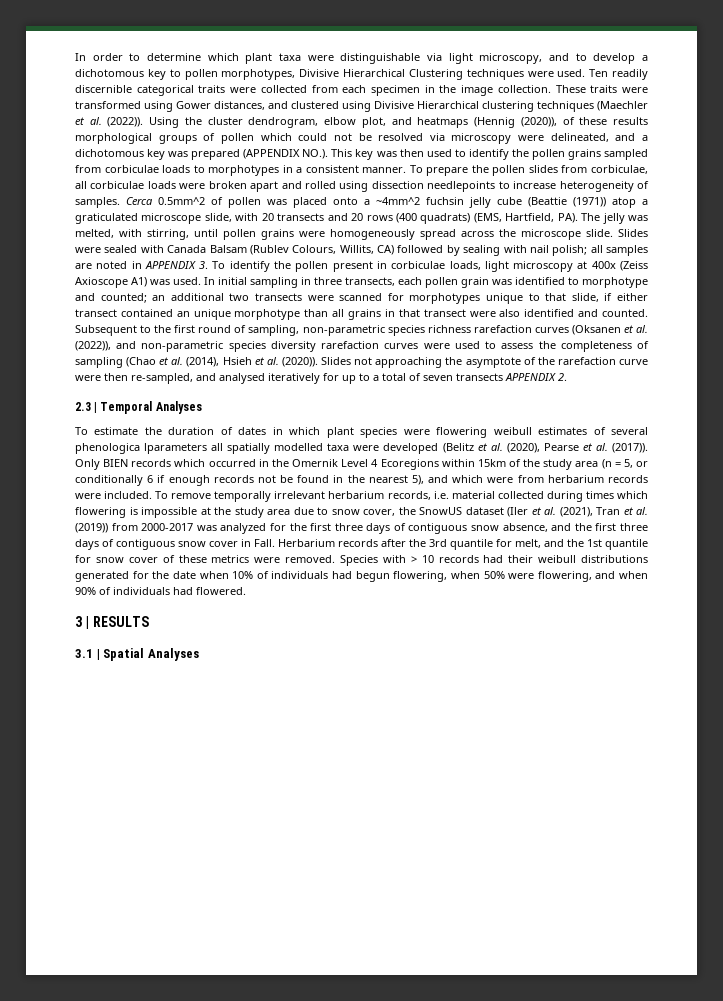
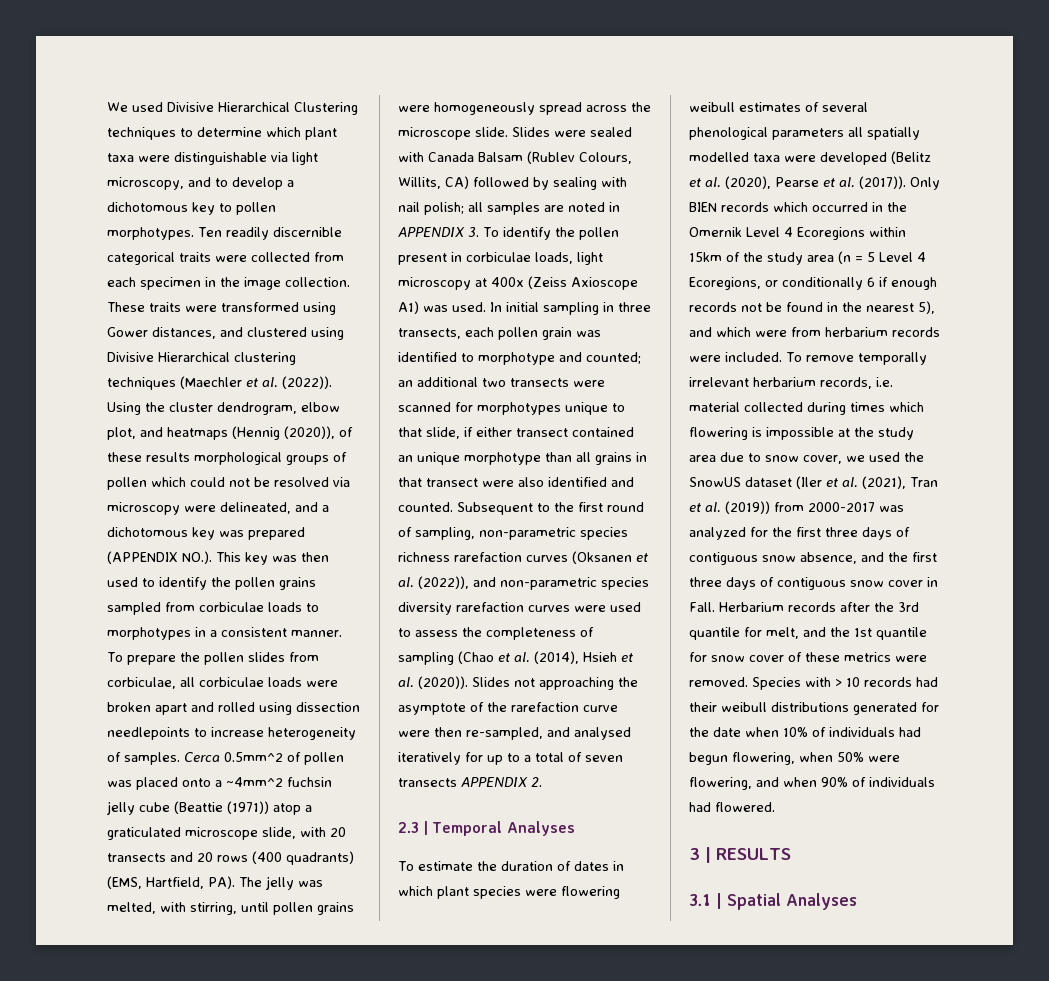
- In order to determine which plant taxa were distinguishable via light microscopy, and to develop a dichotomous key to pollen morphotypes, Divisive Hierarchical Clustering techniques were used.
+ We used Divisive Hierarchical Clustering techniques to determine which plant taxa were distinguishable via light microscopy, and to develop a dichotomous key to pollen morphotypes.
- Cerca 0.5mm^2 of pollen was placed onto a ~4mm^2 fuchsin jelly cube (Beattie (1971)) atop a graticulated microscope slide, with 20 transects and 20 rows (400 quadrats) (EMS, Hartfield, PA). The jelly was melted, with stirring, until pollen grains were homogeneously spread across the microscope slide.
+ Cerca 0.5mm^2 of pollen was placed onto a ~4mm^2 fuchsin jelly cube (Beattie (1971)) atop a graticulated microscope slide, with 20 transects and 20 rows (400 quadrants) (EMS, Hartfield, PA). The jelly was melted, with stirring, until pollen grains were homogeneously spread across the microscope slide.
- To estimate the duration of dates in which plant species were flowering weibull estimates of several phenologica lparameters all spatially modelled taxa were developed (Belitz et al. (2020), Pearse et al. (2017)).
+ To estimate the duration of dates in which plant species were flowering weibull estimates of several phenological parameters all spatially modelled taxa were developed (Belitz et al. (2020), Pearse et al. (2017)).
- Only BIEN records which occurred in the Omernik Level 4 Ecoregions within 15km of the study area (n = 5, or conditionally 6 if enough records not be found in the nearest 5), and which were from herbarium records were included.
+ Only BIEN records which occurred in the Omernik Level 4 Ecoregions within 15km of the study area (n = 5 Level 4 Ecoregions, or conditionally 6 if enough records not be found in the nearest 5), and which were from herbarium records were included.
- To remove temporally irrelevant herbarium records, i.e. material collected during times which flowering is impossible at the study area due to snow cover, the SnowUS dataset (Iler et al. (2021), Tran et al. (2019)) from 2000-2017 was analyzed for the first three days of contiguous snow absence, and the first three days of contiguous snow cover in Fall.
+ To remove temporally irrelevant herbarium records, i.e. material collected during times which flowering is impossible at the study area due to snow cover, we used the SnowUS dataset (Iler et al. (2021), Tran et al. (2019)) from 2000-2017 was analyzed for the first three days of contiguous snow absence, and the first three days of contiguous snow cover in Fall.

